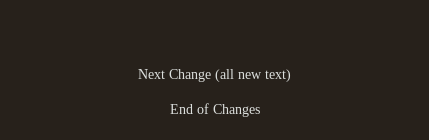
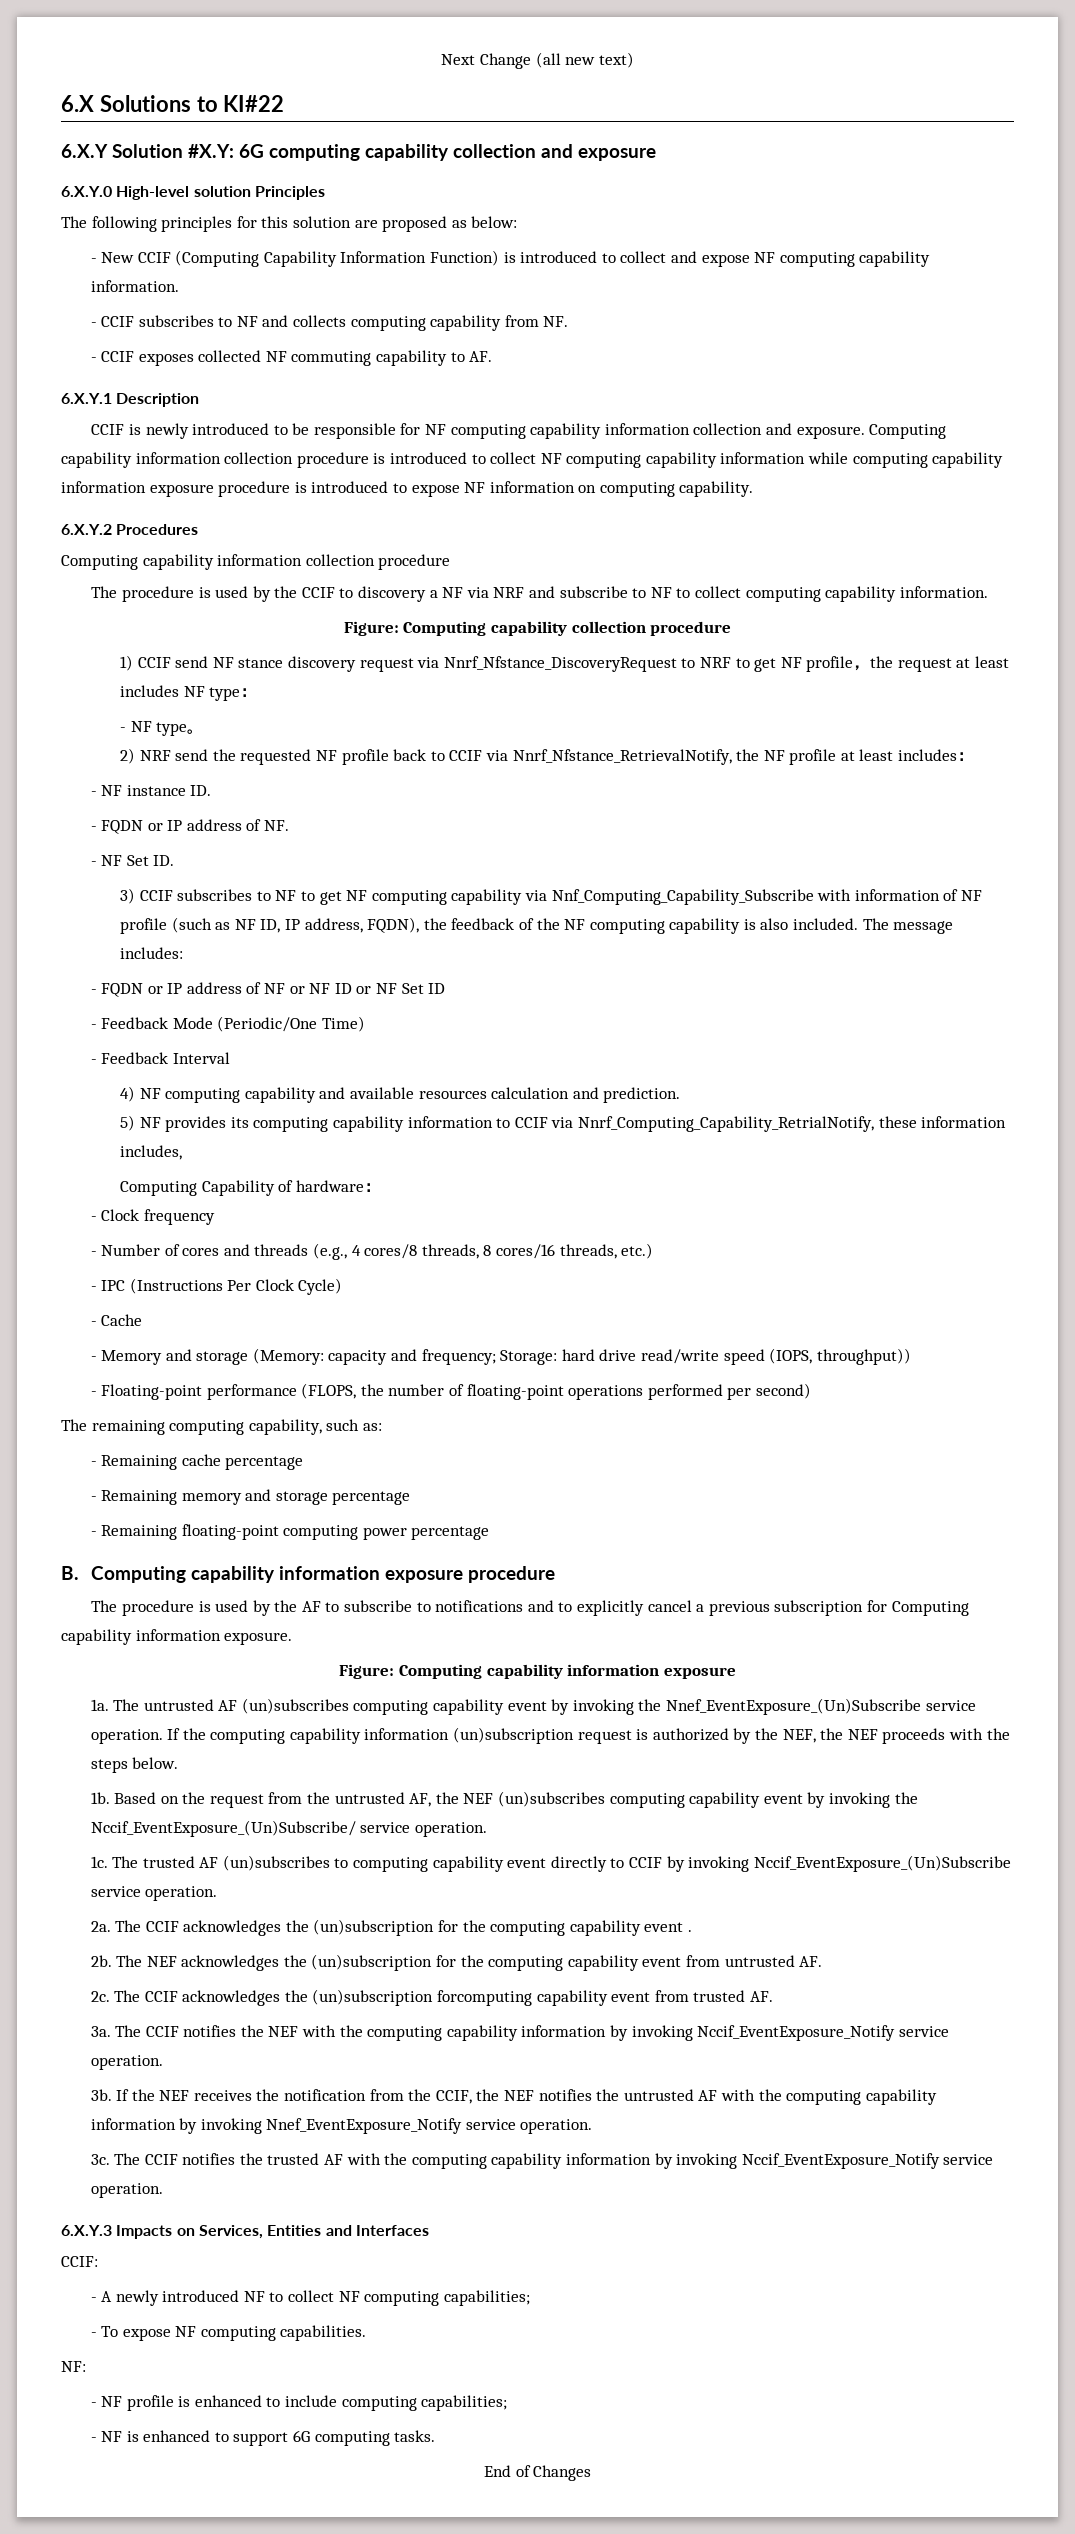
+ 6.X Solutions to KI#22
+ 6.X.Y Solution #X.Y: 6G computing capability collection and exposure
+ 6.X.Y.0 High-level solution Principles
+ The following principles for this solution are proposed as below:
+ - New CCIF (Computing Capability Information Function) is introduced to collect and expose NF computing capability information.
+ - CCIF subscribes to NF and collects computing capability from NF.
+ - CCIF exposes collected NF commuting capability to AF.
+ 6.X.Y.1 Description
+ CCIF is newly introduced to be responsible for NF computing capability information collection and exposure. Computing capability information collection procedure is introduced to collect NF computing capability information while computing capability information exposure procedure is introduced to expose NF information on computing capability.
+ 6.X.Y.2 Procedures
+ Computing capability information collection procedure
+ The procedure is used by the CCIF to discovery a NF via NRF and subscribe to NF to collect computing capability information.
+ Figure: Computing capability collection procedure
+ 1) CCIF send NF stance discovery request via Nnrf_Nfstance_DiscoveryRequest to NRF to get NF profile，the request at least includes NF type：
+ - NF type。
+ 2) NRF send the requested NF profile back to CCIF via Nnrf_Nfstance_RetrievalNotify, the NF profile at least includes：
+ - NF instance ID.
+ - FQDN or IP address of NF.
+ - NF Set ID.
+ 3) CCIF subscribes to NF to get NF computing capability via Nnf_Computing_Capability_Subscribe with information of NF profile (such as NF ID, IP address, FQDN), the feedback of the NF computing capability is also included. The message includes:
+ - FQDN or IP address of NF or NF ID or NF Set ID
+ - Feedback Mode (Periodic/One Time)
+ - Feedback Interval
+ 4) NF computing capability and available resources calculation and prediction.
+ 5) NF provides its computing capability information to CCIF via Nnrf_Computing_Capability_RetrialNotify, these information includes,
+ Computing Capability of hardware：
+ - Clock frequency
+ - Number of cores and threads (e.g., 4 cores/8 threads, 8 cores/16 threads, etc.)
+ - IPC (Instructions Per Clock Cycle)
+ - Cache
+ - Memory and storage (Memory: capacity and frequency; Storage: hard drive read/write speed (IOPS, throughput))
+ - Floating-point performance (FLOPS, the number of floating-point operations performed per second)
+ The remaining computing capability, such as:
+ - Remaining cache percentage
+ - Remaining memory and storage percentage
+ - Remaining floating-point computing power percentage
+ B. Computing capability information exposure procedure
+ The procedure is used by the AF to subscribe to notifications and to explicitly cancel a previous subscription for Computing capability information exposure.
+ Figure: Computing capability information exposure
+ 1a. The untrusted AF (un)subscribes computing capability event by invoking the Nnef_EventExposure_(Un)Subscribe service operation. If the computing capability information (un)subscription request is authorized by the NEF, the NEF proceeds with the steps below.
+ 1b. Based on the request from the untrusted AF, the NEF (un)subscribes computing capability event by invoking the Nccif_EventExposure_(Un)Subscribe/ service operation.
+ 1c. The trusted AF (un)subscribes to computing capability event directly to CCIF by invoking Nccif_EventExposure_(Un)Subscribe service operation.
+ 2a. The CCIF acknowledges the (un)subscription for the computing capability event .
+ 2b. The NEF acknowledges the (un)subscription for the computing capability event from untrusted AF.
+ 2c. The CCIF acknowledges the (un)subscription forcomputing capability event from trusted AF.
+ 3a. The CCIF notifies the NEF with the computing capability information by invoking Nccif_EventExposure_Notify service operation.
+ 3b. If the NEF receives the notification from the CCIF, the NEF notifies the untrusted AF with the computing capability information by invoking Nnef_EventExposure_Notify service operation.
+ 3c. The CCIF notifies the trusted AF with the computing capability information by invoking Nccif_EventExposure_Notify service operation.
+ 6.X.Y.3 Impacts on Services, Entities and Interfaces
+ CCIF:
+ - A newly introduced NF to collect NF computing capabilities;
+ - To expose NF computing capabilities.
+ NF:
+ - NF profile is enhanced to include computing capabilities;
+ - NF is enhanced to support 6G computing tasks.

